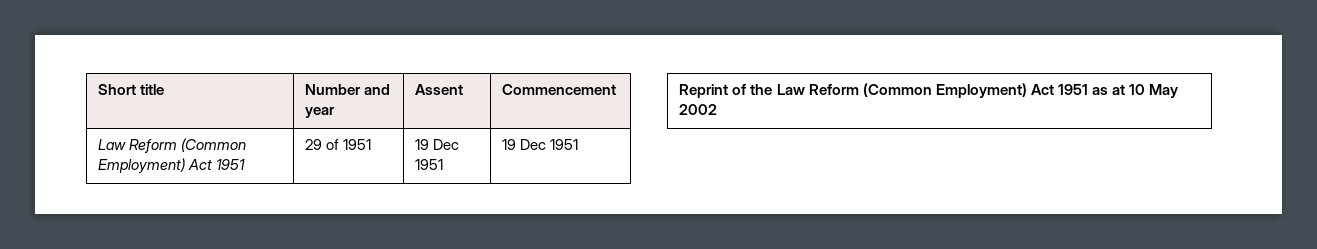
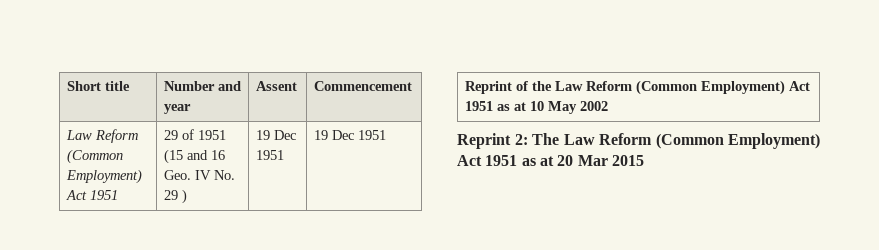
- Law Reform (Common Employment) Act 1951 | 29 of 1951 | 19 Dec 1951 | 19 Dec 1951
+ Law Reform (Common Employment) Act 1951 | 29 of 1951 (15 and 16 Geo. IV No. 29 ) | 19 Dec 1951 | 19 Dec 1951
+ Reprint 2: The Law Reform (Common Employment) Act 1951 as at 20 Mar 2015

